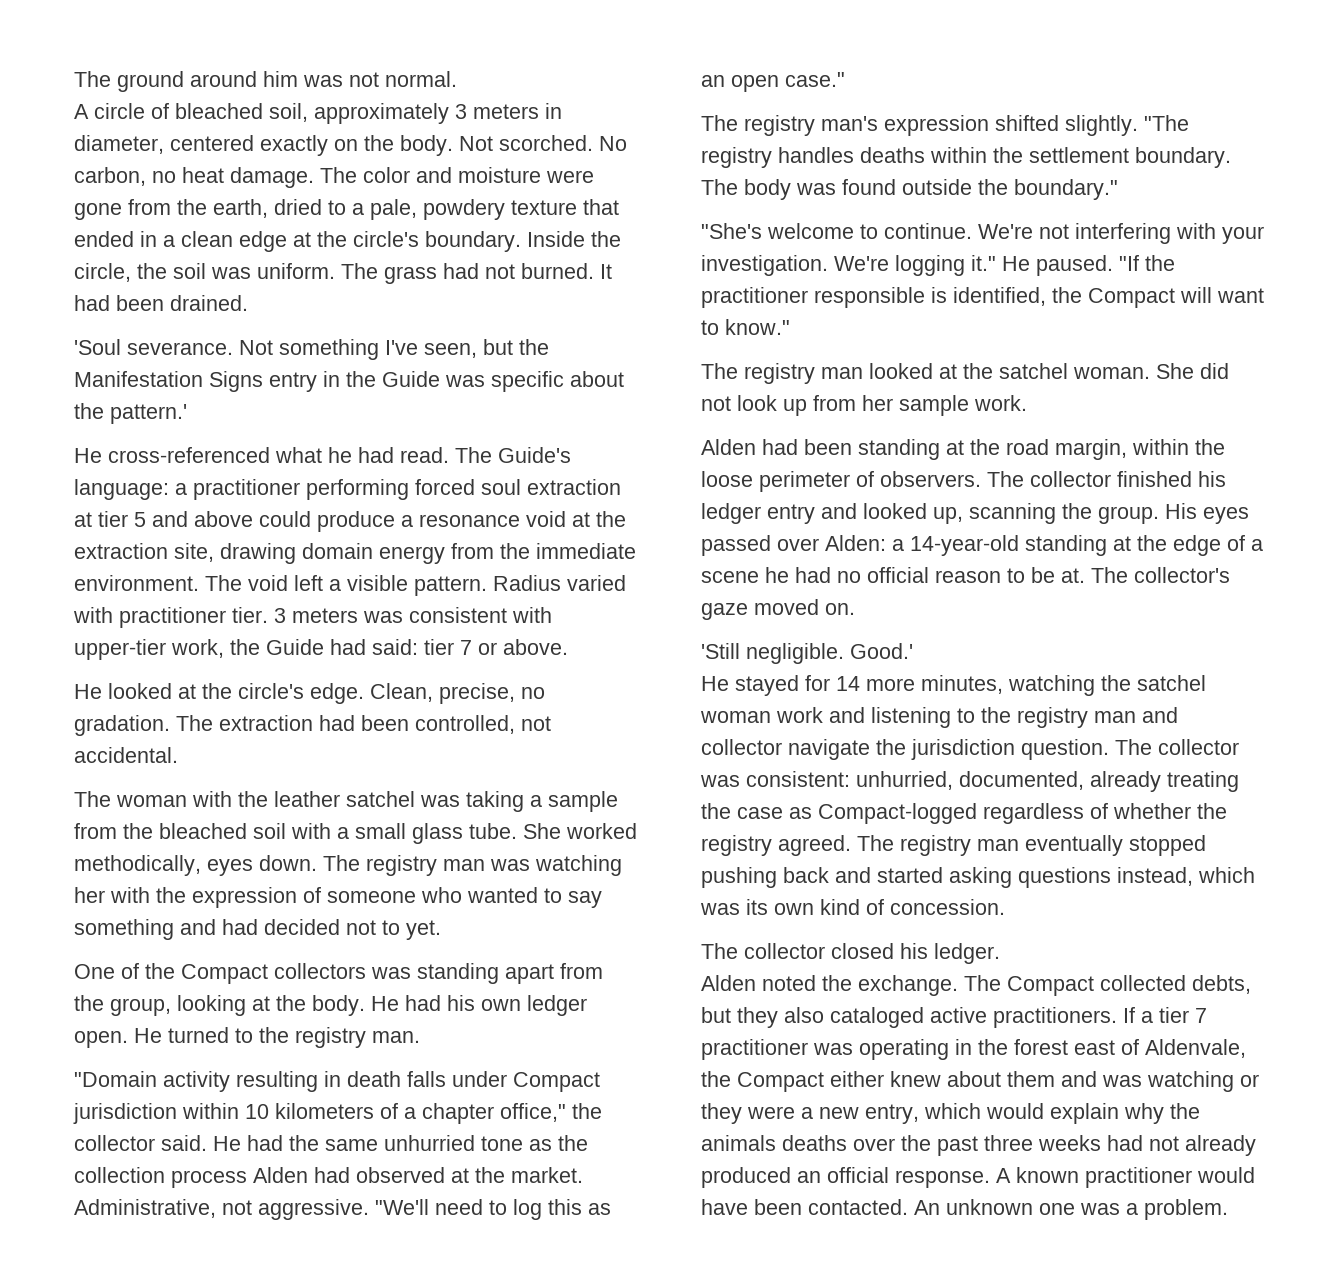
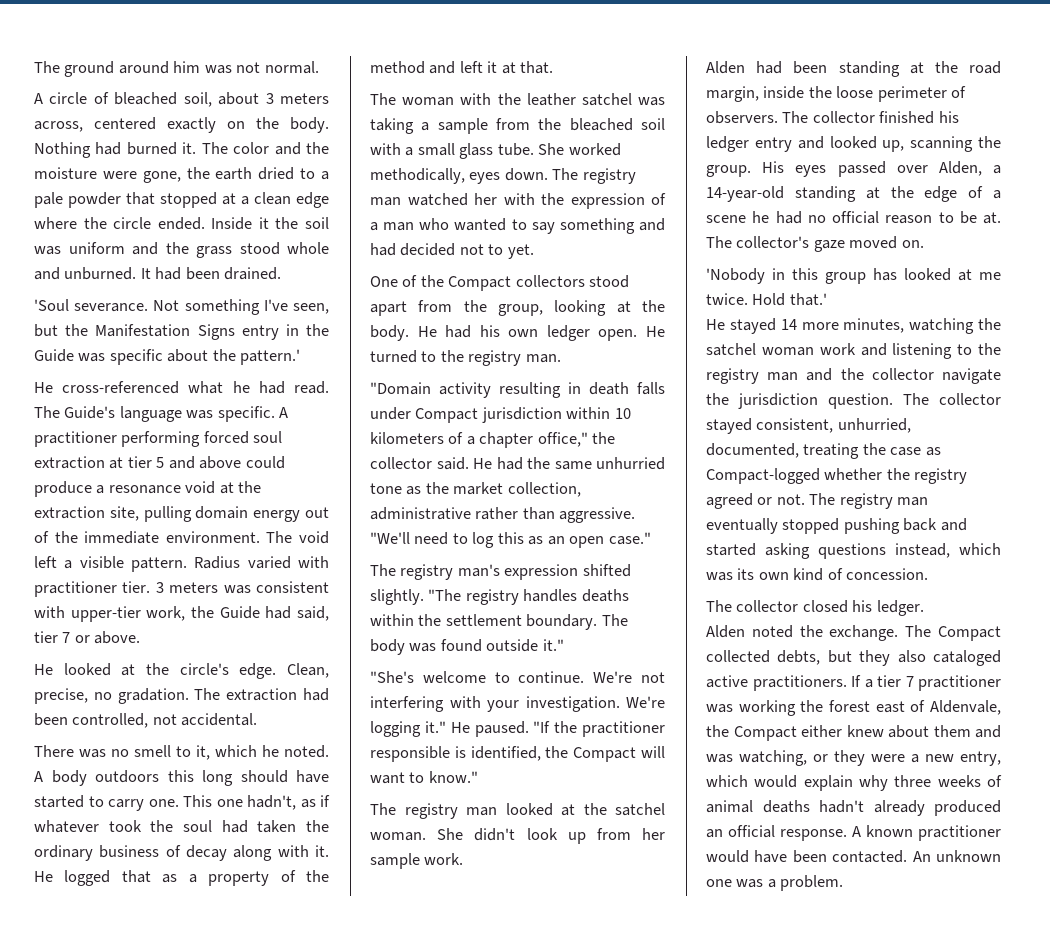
- A circle of bleached soil, approximately 3 meters in diameter, centered exactly on the body.
+ A circle of bleached soil, about 3 meters across, centered exactly on the body.
- Not scorched. No carbon, no heat damage.
+ Nothing had burned it.
- The color and moisture were gone from the earth, dried to a pale, powdery texture that ended in a clean edge at the circle's boundary. Inside the circle, the soil was uniform. The grass had not burned.
+ The color and the moisture were gone, the earth dried to a pale powder that stopped at a clean edge where the circle ended. Inside it the soil was uniform and the grass stood whole and unburned.
- The Guide's language: a practitioner performing forced soul extraction at tier 5 and above could produce a resonance void at the extraction site, drawing domain energy from the immediate environment.
+ The Guide's language was specific. A practitioner performing forced soul extraction at tier 5 and above could produce a resonance void at the extraction site, pulling domain energy out of the immediate environment.
- 3 meters was consistent with upper-tier work, the Guide had said: tier 7 or above.
+ 3 meters was consistent with upper-tier work, the Guide had said, tier 7 or above.
+ There was no smell to it, which he noted. A body outdoors this long should have started to carry one. This one hadn't, as if whatever took the soul had taken the ordinary business of decay along with it. He logged that as a property of the method and left it at that.
- The registry man was watching her with the expression of someone who wanted to say something and had decided not to yet.
+ The registry man watched her with the expression of a man who wanted to say something and had decided not to yet.
- One of the Compact collectors was standing apart from the group, looking at the body.
+ One of the Compact collectors stood apart from the group, looking at the body.
- He had the same unhurried tone as the collection process Alden had observed at the market. Administrative, not aggressive.
+ He had the same unhurried tone as the market collection, administrative rather than aggressive.
- The body was found outside the boundary."
+ The body was found outside it."
- She did not look up from her sample work.
+ She didn't look up from her sample work.
- Alden had been standing at the road margin, within the loose perimeter of observers.
+ Alden had been standing at the road margin, inside the loose perimeter of observers.
- His eyes passed over Alden: a 14-year-old standing at the edge of a scene he had no official reason to be at.
+ His eyes passed over Alden, a 14-year-old standing at the edge of a scene he had no official reason to be at.
- 'Still negligible. Good.'
+ 'Nobody in this group has looked at me twice. Hold that.'
- He stayed for 14 more minutes, watching the satchel woman work and listening to the registry man and collector navigate the jurisdiction question.
+ He stayed 14 more minutes, watching the satchel woman work and listening to the registry man and the collector navigate the jurisdiction question.
- The collector was consistent: unhurried, documented, already treating the case as Compact-logged regardless of whether the registry agreed.
+ The collector stayed consistent, unhurried, documented, treating the case as Compact-logged whether the registry agreed or not.
- If a tier 7 practitioner was operating in the forest east of Aldenvale, the Compact either knew about them and was watching or they were a new entry, which would explain why the animals deaths over the past three weeks had not already produced an official response.
+ If a tier 7 practitioner was working the forest east of Aldenvale, the Compact either knew about them and was watching, or they were a new entry, which would explain why three weeks of animal deaths hadn't already produced an official response.

